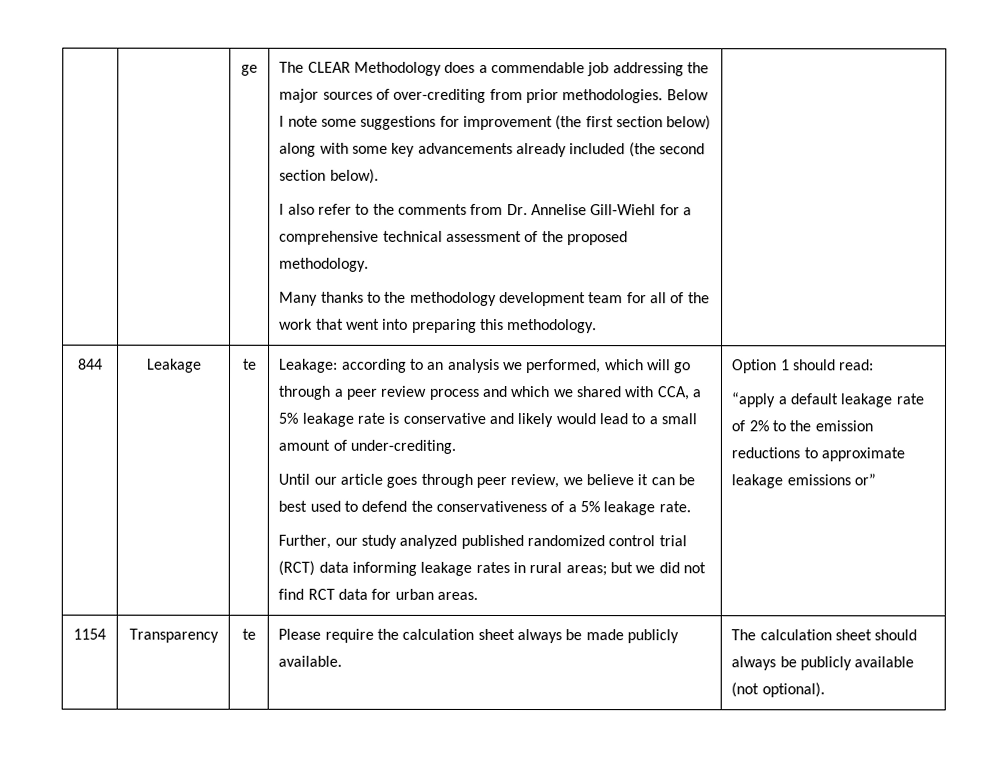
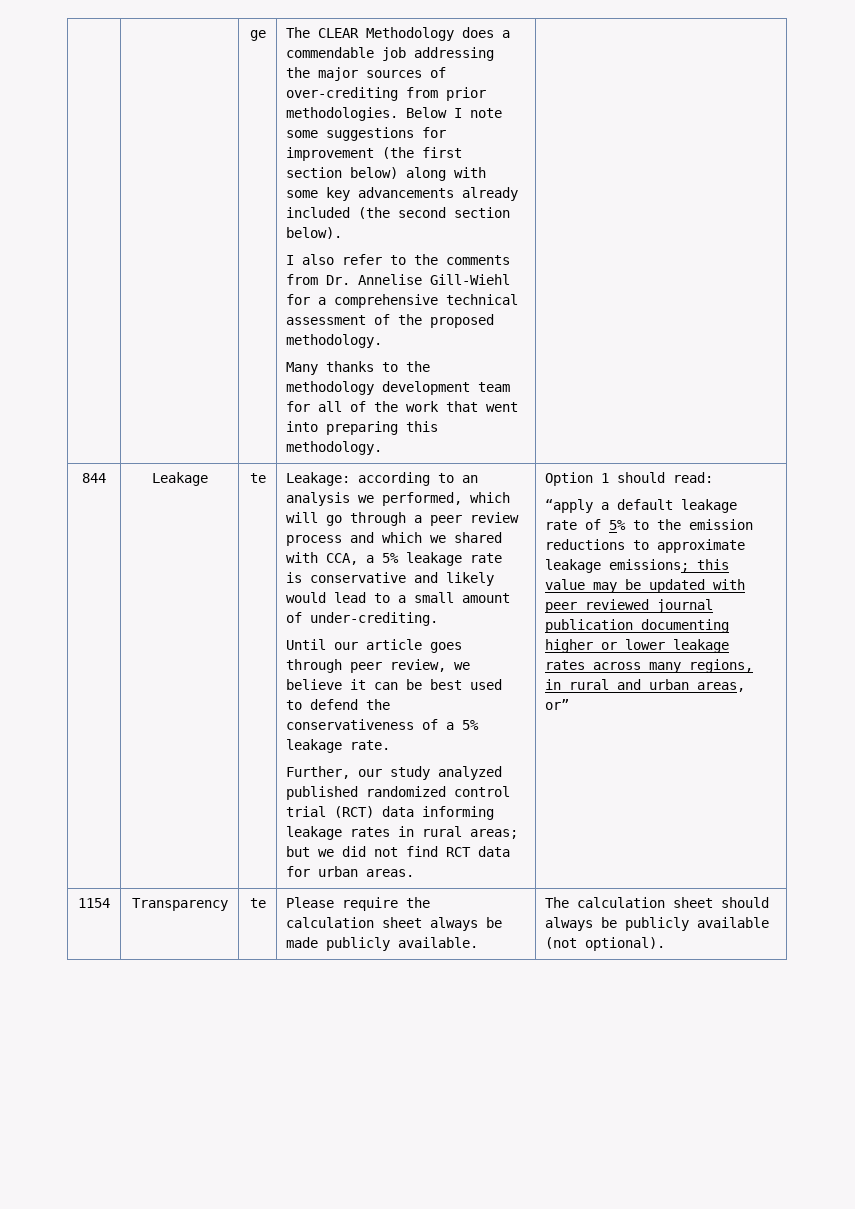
- “apply a default leakage rate of 2% to the emission reductions to approximate leakage emissions or”
+ “apply a default leakage rate of 5% to the emission reductions to approximate leakage emissions; this value may be updated with peer reviewed journal publication documenting higher or lower leakage rates across many regions, in rural and urban areas, or”

